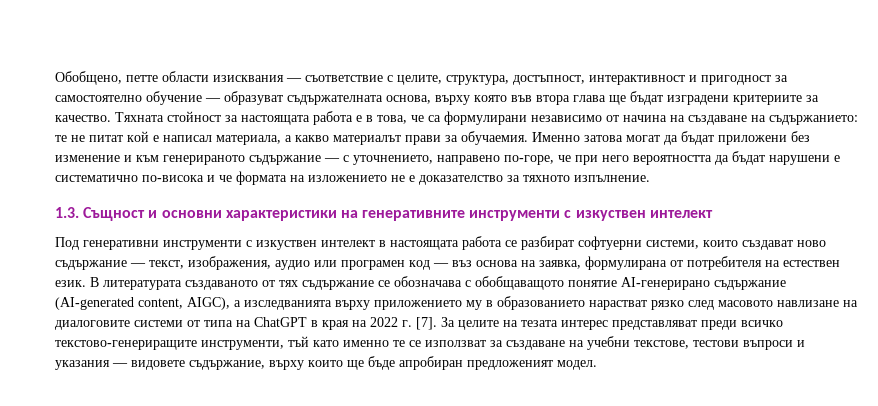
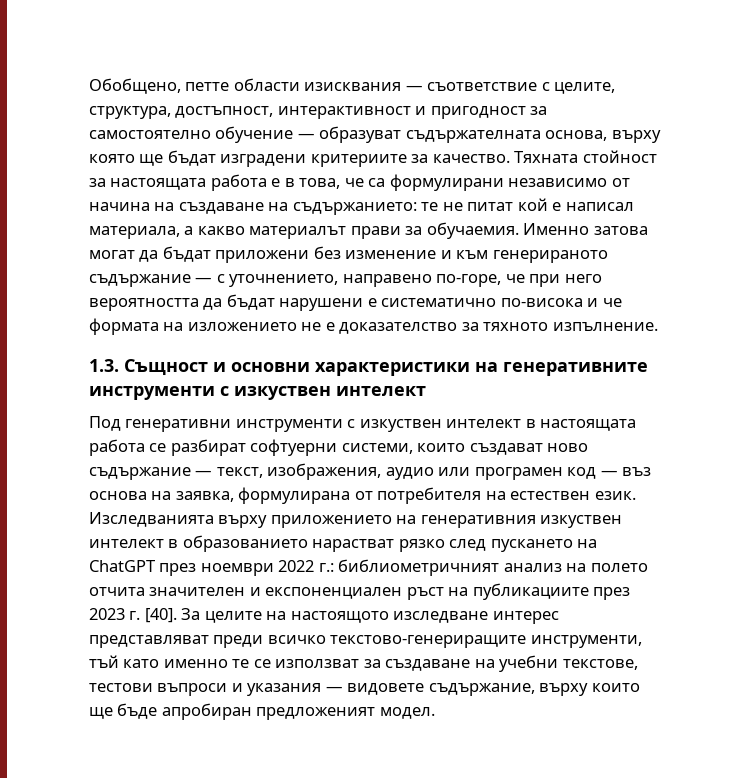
- Обобщено, петте области изисквания — съответствие с целите, структура, достъпност, интерактивност и пригодност за самостоятелно обучение — образуват съдържателната основа, върху която във втора глава ще бъдат изградени критериите за качество.
+ Обобщено, петте области изисквания — съответствие с целите, структура, достъпност, интерактивност и пригодност за самостоятелно обучение — образуват съдържателната основа, върху която ще бъдат изградени критериите за качество.
- В литературата създаваното от тях съдържание се обозначава с обобщаващото понятие AI-генерирано съдържание (AI-generated content, AIGC), а изследванията върху приложението му в образованието нарастват рязко след масовото навлизане на диалоговите системи от типа на ChatGPT в края на 2022 г. [7].
+ Изследванията върху приложението на генеративния изкуствен интелект в образованието нарастват рязко след пускането на ChatGPT през ноември 2022 г.: библиометричният анализ на полето отчита значителен и експоненциален ръст на публикациите през 2023 г. [40].
- За целите на тезата интерес представляват преди всичко текстово-генериращите инструменти, тъй като именно те се използват за създаване на учебни текстове, тестови въпроси и указания — видовете съдържание, върху които ще бъде апробиран предложеният модел.
+ За целите на настоящото изследване интерес представляват преди всичко текстово-генериращите инструменти, тъй като именно те се използват за създаване на учебни текстове, тестови въпроси и указания — видовете съдържание, върху които ще бъде апробиран предложеният модел.

